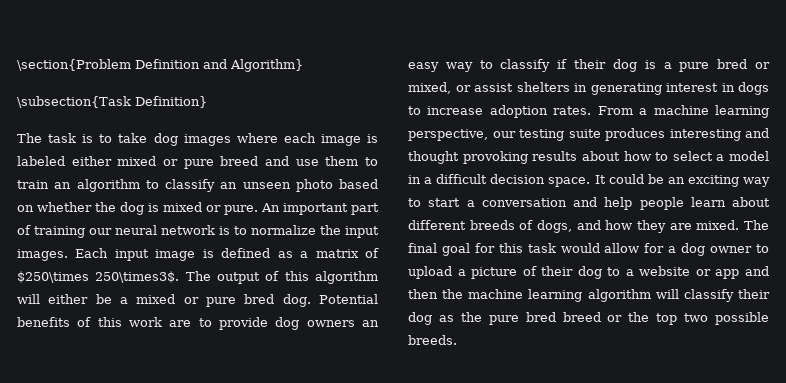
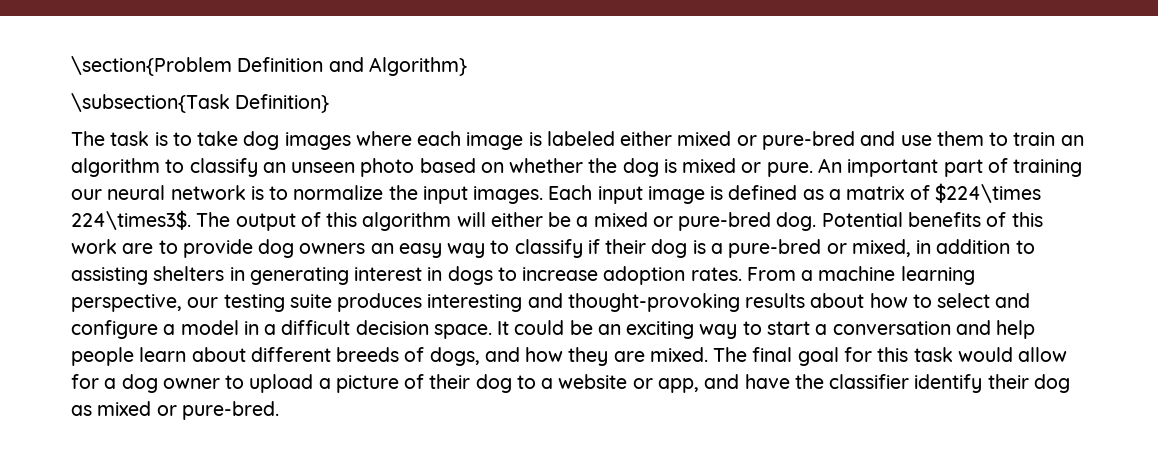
- The task is to take dog images where each image is labeled either mixed or pure breed and use them to train an algorithm to classify an unseen photo based on whether the dog is mixed or pure.
+ The task is to take dog images where each image is labeled either mixed or pure-bred and use them to train an algorithm to classify an unseen photo based on whether the dog is mixed or pure.
- Each input image is defined as a matrix of $250\times 250\times3$.
+ Each input image is defined as a matrix of $224\times 224\times3$.
- The output of this algorithm will either be a mixed or pure bred dog.
+ The output of this algorithm will either be a mixed or pure-bred dog.
- Potential benefits of this work are to provide dog owners an easy way to classify if their dog is a pure bred or mixed, or assist shelters in generating interest in dogs to increase adoption rates.
+ Potential benefits of this work are to provide dog owners an easy way to classify if their dog is a pure-bred or mixed, in addition to assisting shelters in generating interest in dogs to increase adoption rates.
- From a machine learning perspective, our testing suite produces interesting and thought provoking results about how to select a model in a difficult decision space.
+ From a machine learning perspective, our testing suite produces interesting and thought-provoking results about how to select and configure a model in a difficult decision space.
- The final goal for this task would allow for a dog owner to upload a picture of their dog to a website or app and then the machine learning algorithm will classify their dog as the pure bred breed or the top two possible breeds.
+ The final goal for this task would allow for a dog owner to upload a picture of their dog to a website or app, and have the classifier identify their dog as mixed or pure-bred.

